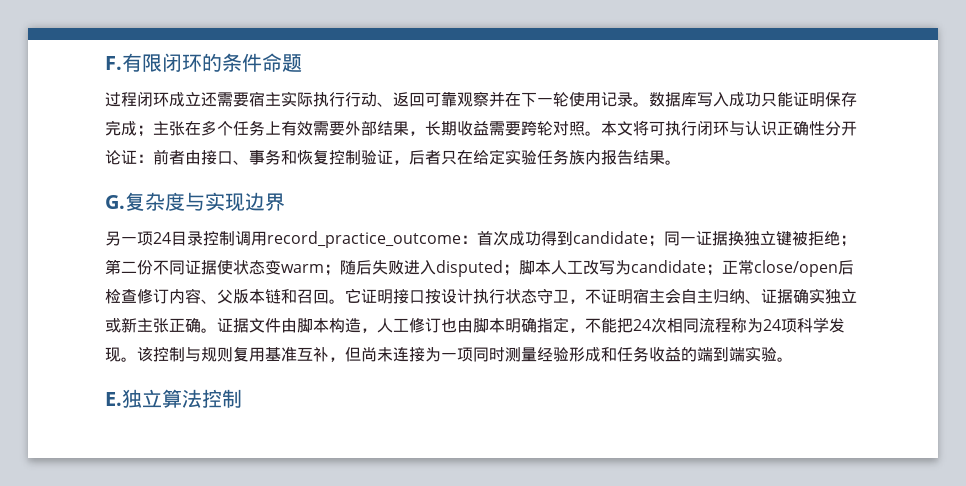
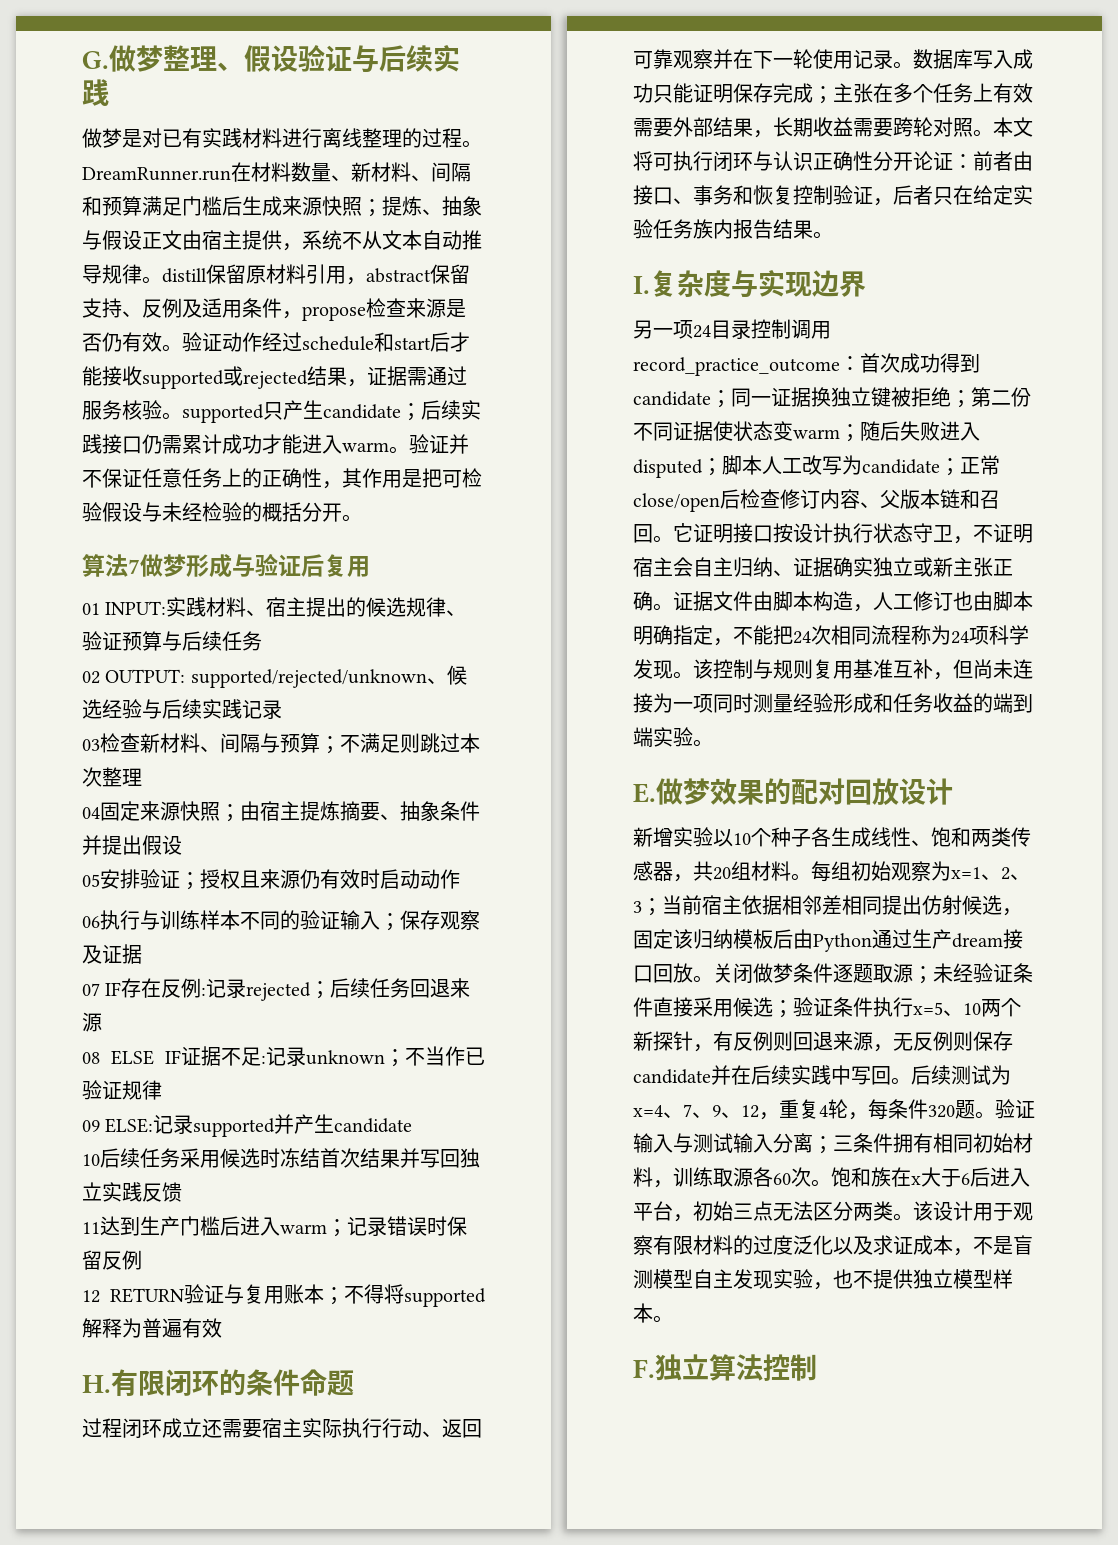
- F.有限闭环的条件命题
+ G.做梦整理、假设验证与后续实践
+ 做梦是对已有实践材料进行离线整理的过程。DreamRunner.run在材料数量、新材料、间隔和预算满足门槛后生成来源快照；提炼、抽象与假设正文由宿主提供，系统不从文本自动推导规律。distill保留原材料引用，abstract保留支持、反例及适用条件，propose检查来源是否仍有效。验证动作经过schedule和start后才能接收supported或rejected结果，证据需通过服务核验。supported只产生candidate；后续实践接口仍需累计成功才能进入warm。验证并不保证任意任务上的正确性，其作用是把可检验假设与未经检验的概括分开。
+ 算法7做梦形成与验证后复用
+ 01 INPUT:实践材料、宿主提出的候选规律、验证预算与后续任务
+ 02 OUTPUT: supported/rejected/unknown、候选经验与后续实践记录
+ 03检查新材料、间隔与预算；不满足则跳过本次整理
+ 04固定来源快照；由宿主提炼摘要、抽象条件并提出假设
+ 05安排验证；授权且来源仍有效时启动动作
+ 06执行与训练样本不同的验证输入；保存观察及证据
+ 07 IF存在反例:记录rejected；后续任务回退来源
+ 08 ELSE IF证据不足:记录unknown；不当作已验证规律
+ 09 ELSE:记录supported并产生candidate
+ 10后续任务采用候选时冻结首次结果并写回独立实践反馈
+ 11达到生产门槛后进入warm；记录错误时保留反例
+ 12 RETURN验证与复用账本；不得将supported解释为普遍有效
+ H.有限闭环的条件命题
- G.复杂度与实现边界
+ I.复杂度与实现边界
- E.独立算法控制
+ E.做梦效果的配对回放设计
+ 新增实验以10个种子各生成线性、饱和两类传感器，共20组材料。每组初始观察为x=1、2、3；当前宿主依据相邻差相同提出仿射候选，固定该归纳模板后由Python通过生产dream接口回放。关闭做梦条件逐题取源；未经验证条件直接采用候选；验证条件执行x=5、10两个新探针，有反例则回退来源，无反例则保存candidate并在后续实践中写回。后续测试为x=4、7、9、12，重复4轮，每条件320题。验证输入与测试输入分离；三条件拥有相同初始材料，训练取源各60次。饱和族在x大于6后进入平台，初始三点无法区分两类。该设计用于观察有限材料的过度泛化以及求证成本，不是盲测模型自主发现实验，也不提供独立模型样本。
+ F.独立算法控制

